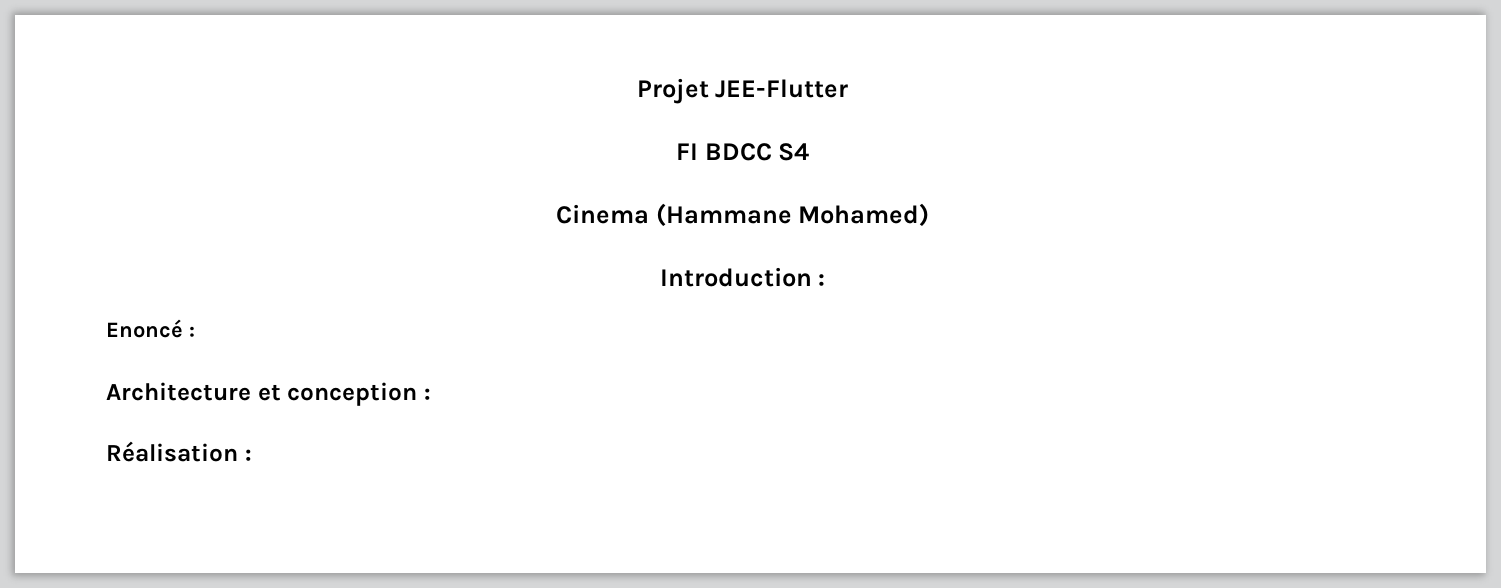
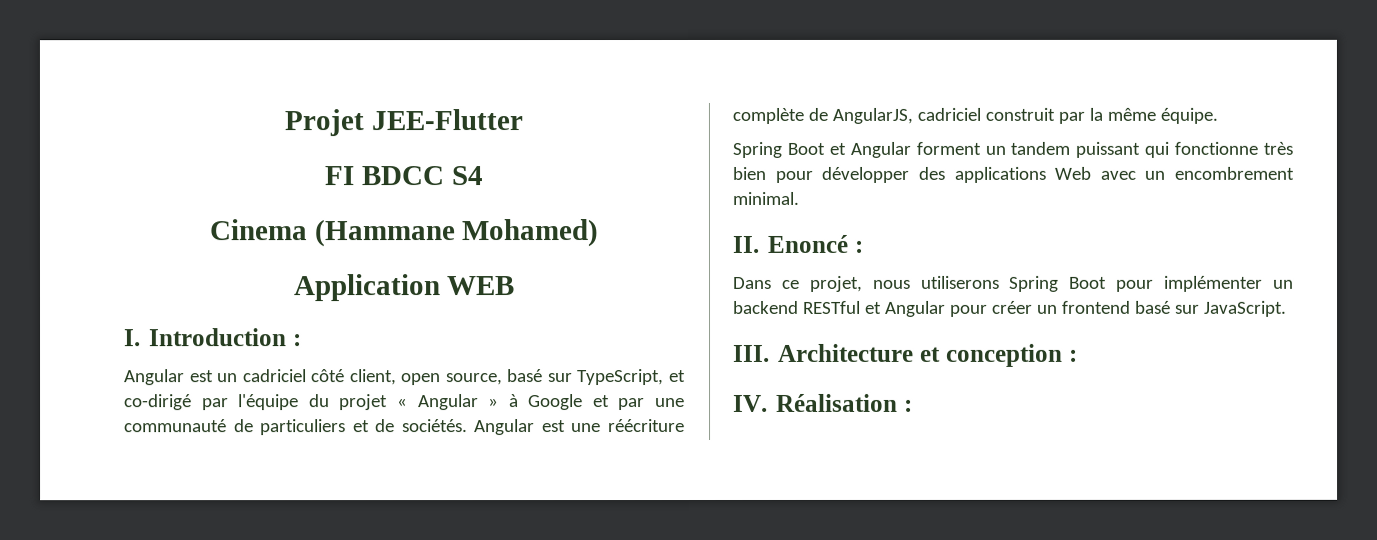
- Introduction :
+ Application WEB
+ I. Introduction :
- Enoncé :
- Architecture et conception :
+ Angular est un cadriciel côté client, open source, basé sur TypeScript, et co-dirigé par l'équipe du projet « Angular » à Google et par une communauté de particuliers et de sociétés. Angular est une réécriture complète de AngularJS, cadriciel construit par la même équipe.
+ Spring Boot et Angular forment un tandem puissant qui fonctionne très bien pour développer des applications Web avec un encombrement minimal.
+ II. Enoncé :
+ Dans ce projet, nous utiliserons Spring Boot pour implémenter un backend RESTful et Angular pour créer un frontend basé sur JavaScript.
+ III. Architecture et conception :
- Réalisation :
+ IV. Réalisation :

